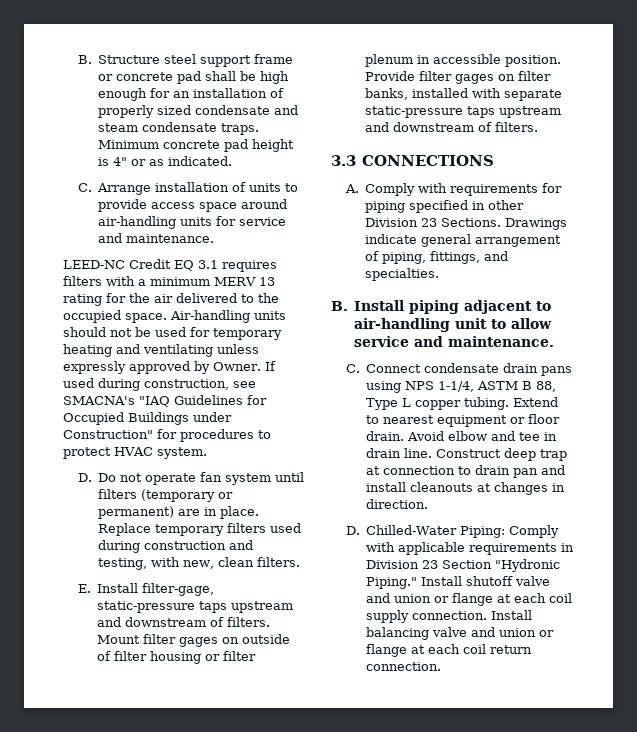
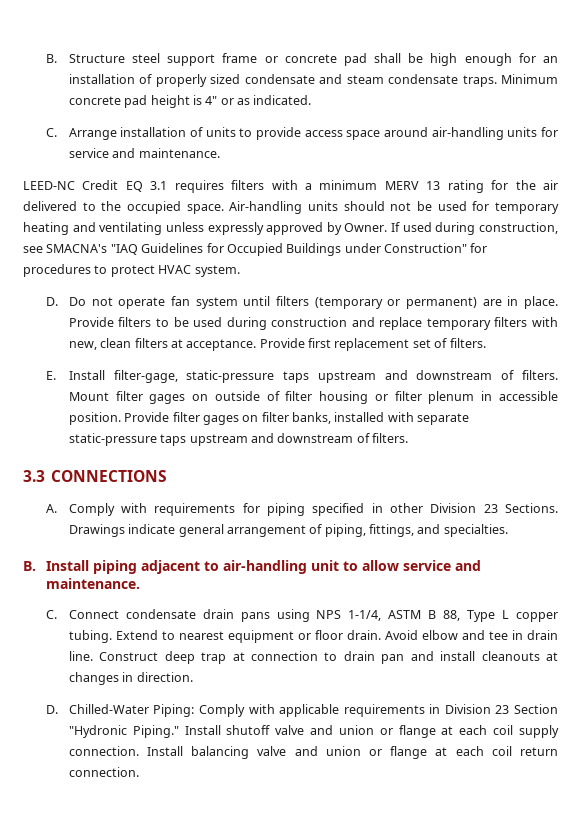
- Replace temporary filters used during construction and testing, with new, clean filters.
+ Provide filters to be used during construction and replace temporary filters with new, clean filters at acceptance. Provide first replacement set of filters.

